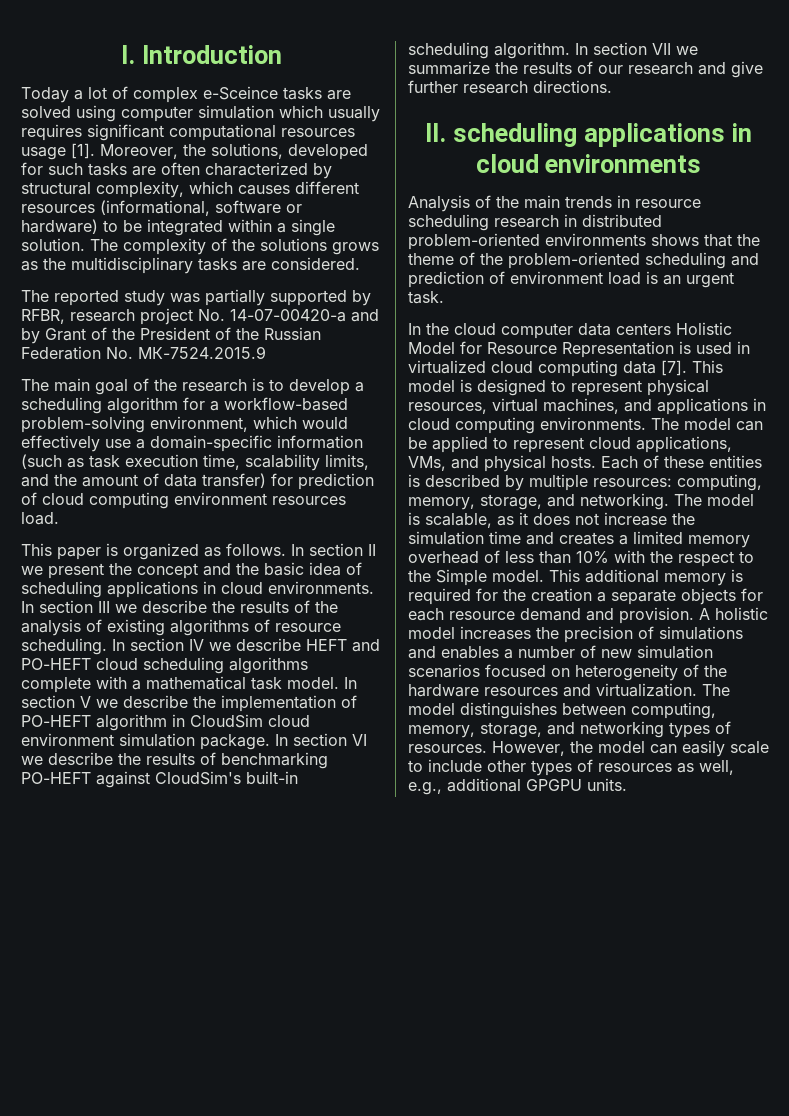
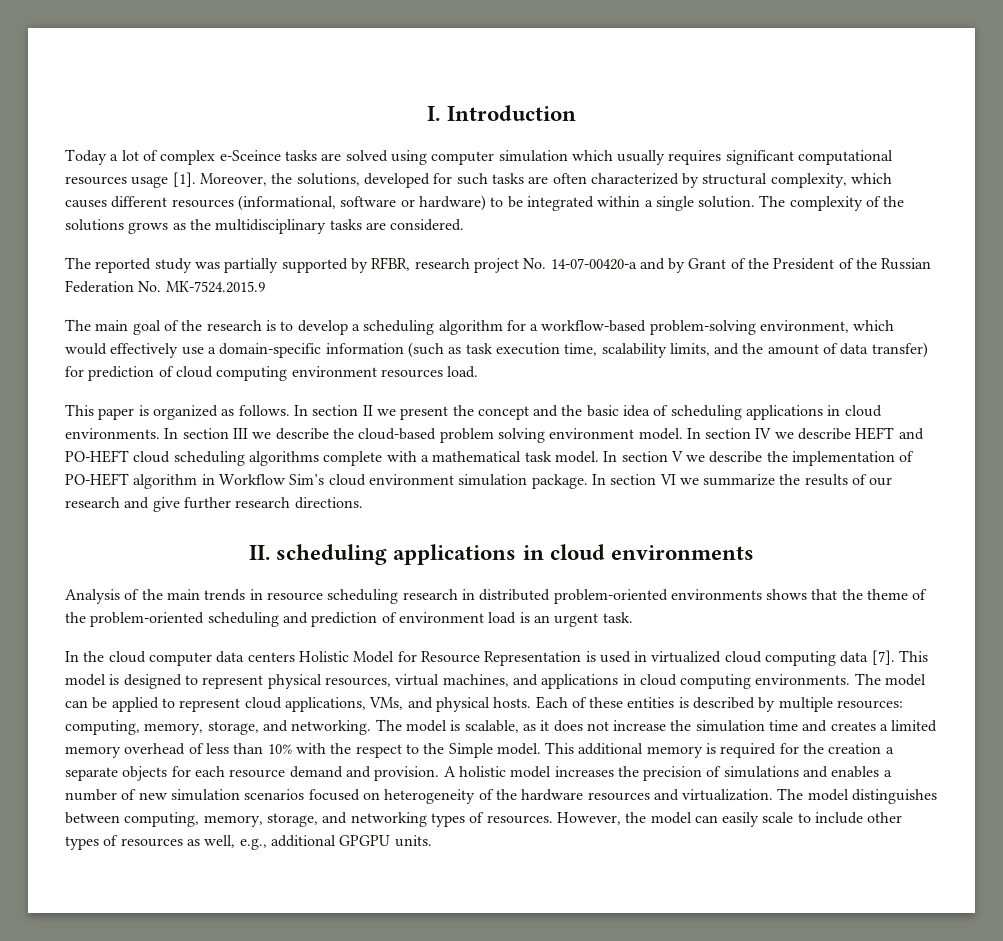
- In section III we describe the results of the analysis of existing algorithms of resource scheduling.
+ In section III we describe the cloud-based problem solving environment model.
- In section V we describe the implementation of PO-HEFT algorithm in CloudSim cloud environment simulation package.
+ In section V we describe the implementation of PO-HEFT algorithm in Workflow Sim’s cloud environment simulation package.
- In section VI we describe the results of benchmarking PO-HEFT against CloudSim's built-in scheduling algorithm. In section VII we summarize the results of our research and give further research directions.
+ In section VI we summarize the results of our research and give further research directions.

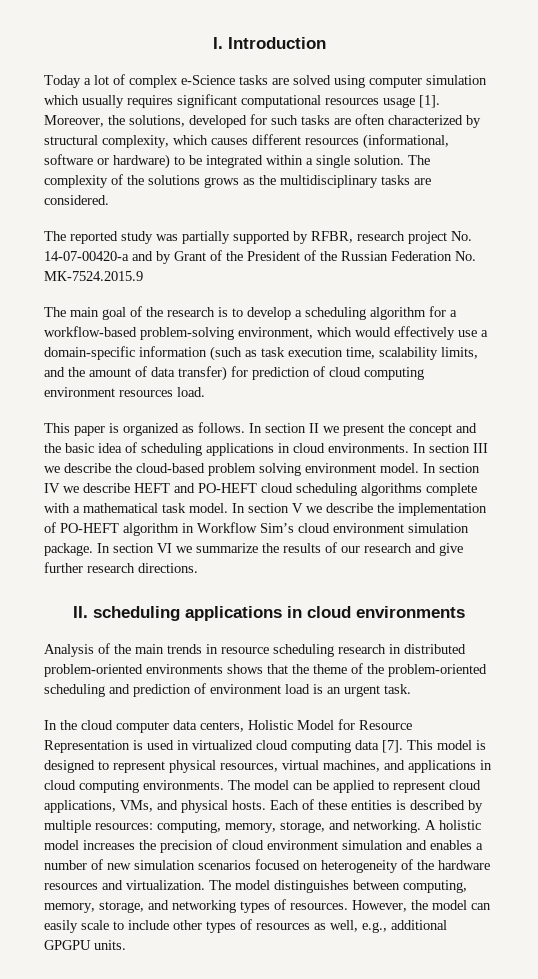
- Today a lot of complex e-Sceince tasks are solved using computer simulation which usually requires significant computational resources usage [1].
+ Today a lot of complex e-Science tasks are solved using computer simulation which usually requires significant computational resources usage [1].
- In the cloud computer data centers Holistic Model for Resource Representation is used in virtualized cloud computing data [7].
+ In the cloud computer data centers, Holistic Model for Resource Representation is used in virtualized cloud computing data [7].
- The model is scalable, as it does not increase the simulation time and creates a limited memory overhead of less than 10% with the respect to the Simple model. This additional memory is required for the creation a separate objects for each resource demand and provision.
- A holistic model increases the precision of simulations and enables a number of new simulation scenarios focused on heterogeneity of the hardware resources and virtualization.
+ A holistic model increases the precision of cloud environment simulation and enables a number of new simulation scenarios focused on heterogeneity of the hardware resources and virtualization.

